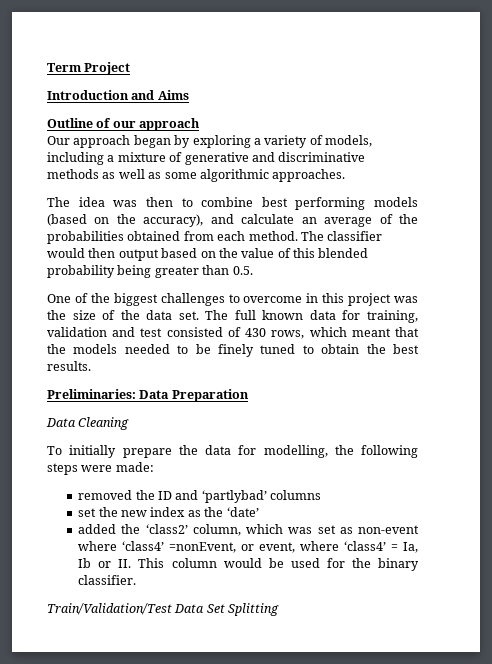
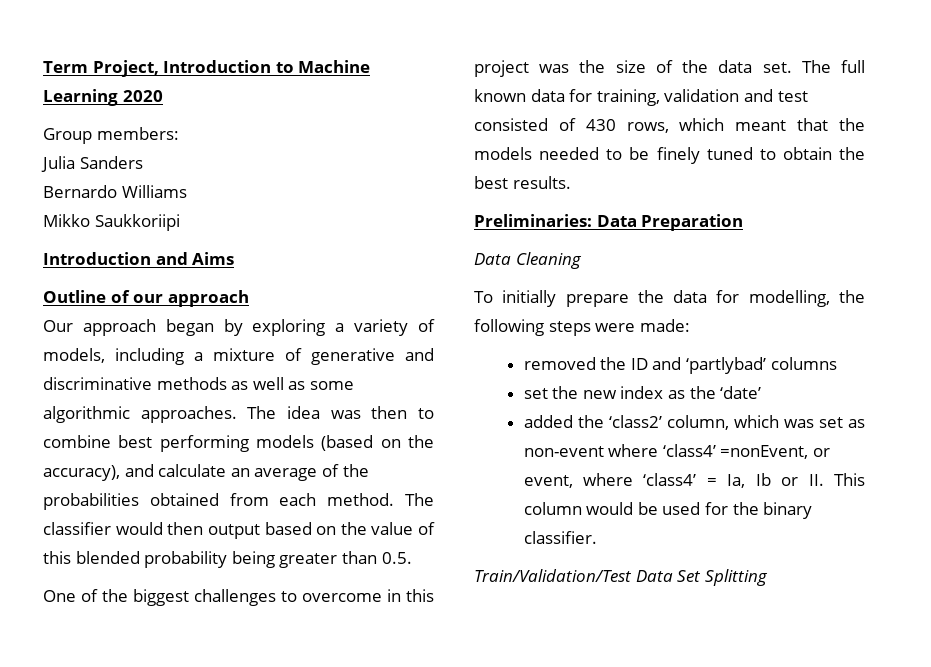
- Term Project
+ Term Project, Introduction to Machine Learning 2020
+ Group members:
+ Julia Sanders
+ Bernardo Williams
+ Mikko Saukkoriipi
- Our approach began by exploring a variety of models, including a mixture of generative and discriminative methods as well as some algorithmic approaches.
- The idea was then to combine best performing models (based on the accuracy), and calculate an average of the probabilities obtained from each method.
+ Our approach began by exploring a variety of models, including a mixture of generative and discriminative methods as well as some algorithmic approaches. The idea was then to combine best performing models (based on the accuracy), and calculate an average of the probabilities obtained from each method.

